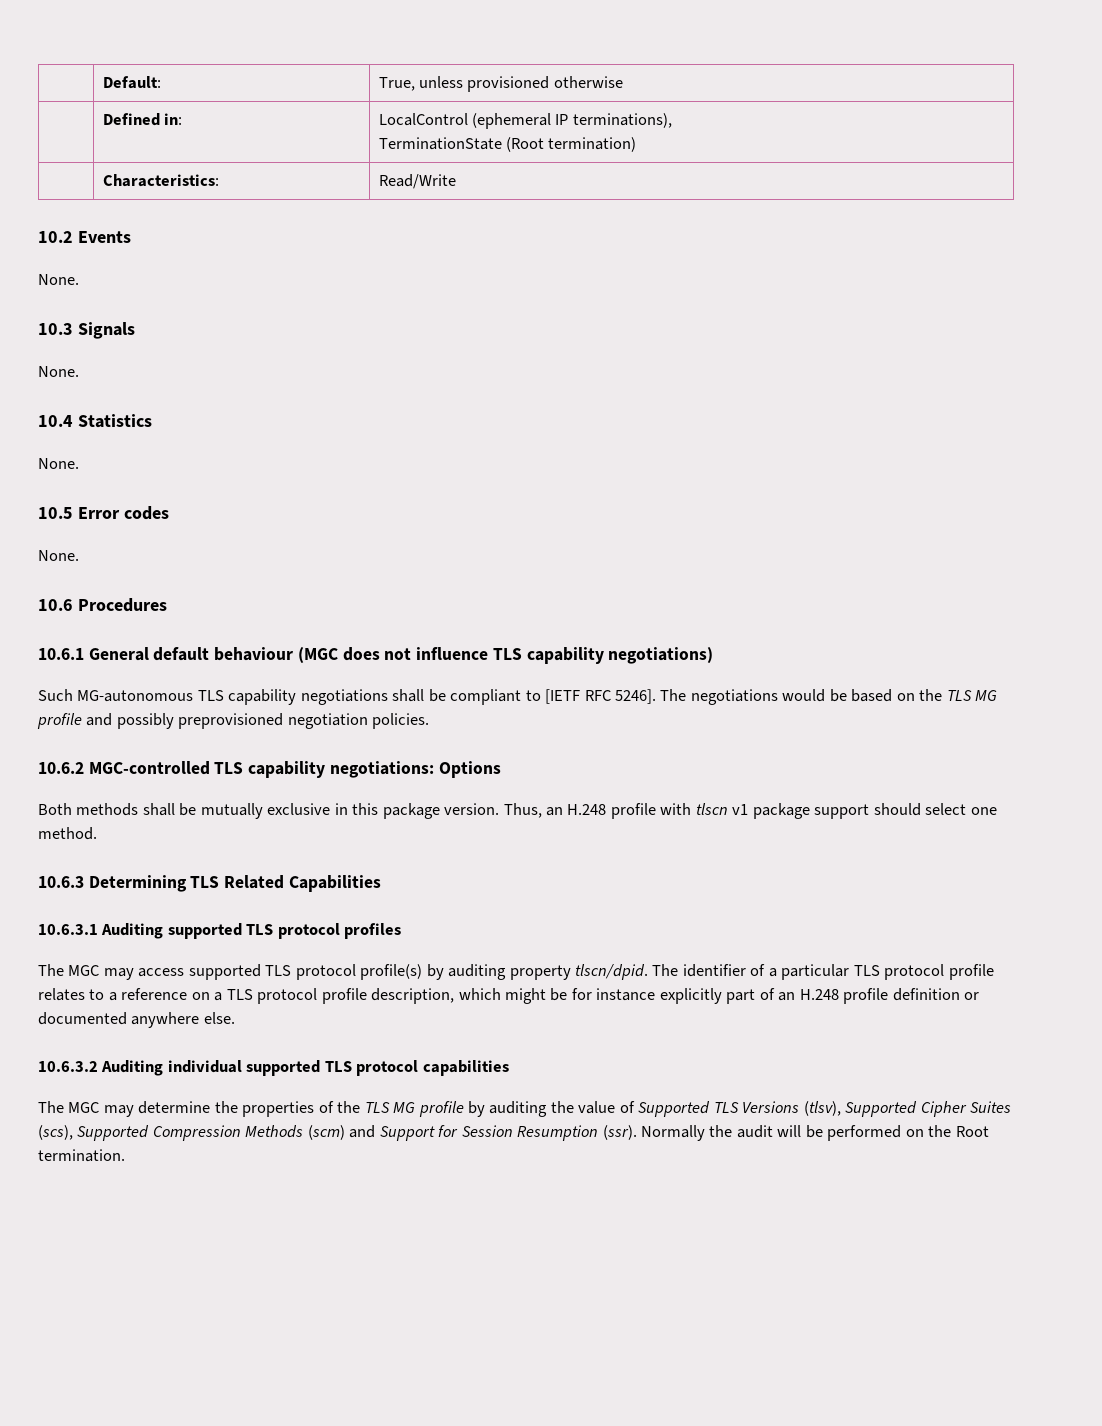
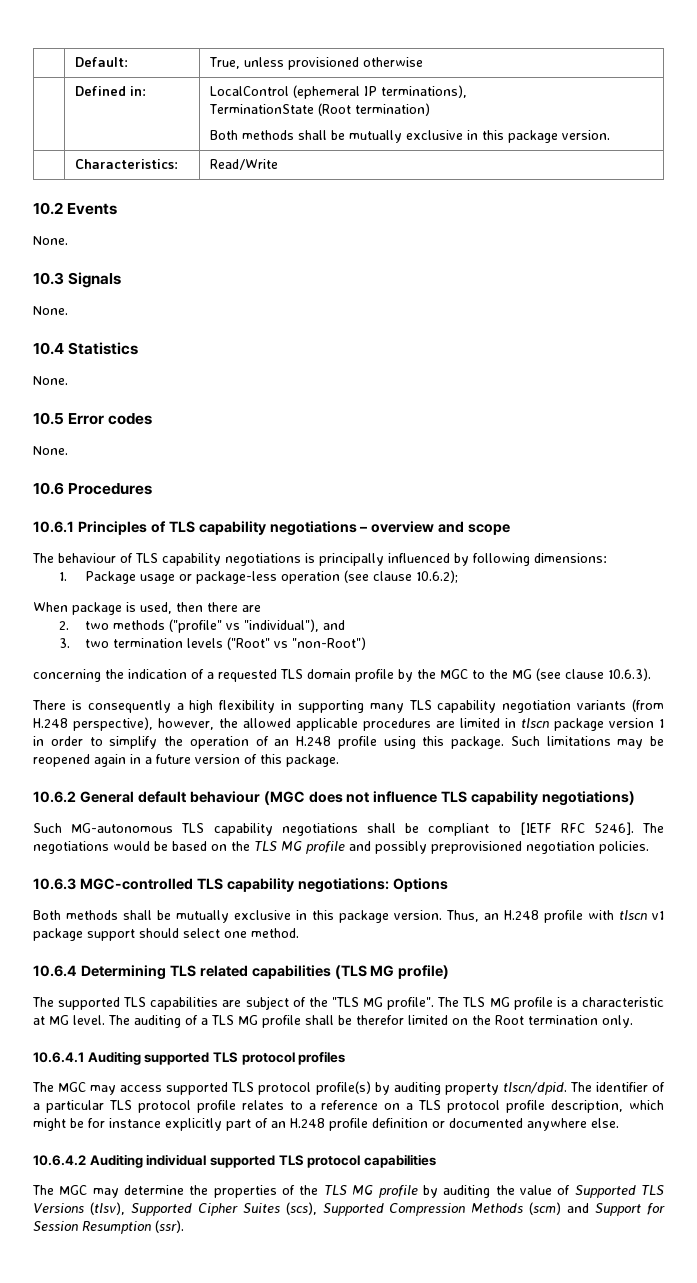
  | Defined in: | LocalControl (ephemeral IP terminations),
  TerminationState (Root termination)
+ Both methods shall be mutually exclusive in this package version.
- 10.6.1 General default behaviour (MGC does not influence TLS capability negotiations)
+ 10.6.1 Principles of TLS capability negotiations – overview and scope
+ The behaviour of TLS capability negotiations is principally influenced by following dimensions:
+ 1. Package usage or package-less operation (see clause 10.6.2);
+ When package is used, then there are
+ 2. two methods ("profile" vs "individual"), and
+ 3. two termination levels ("Root" vs "non-Root")
+ concerning the indication of a requested TLS domain profile by the MGC to the MG (see clause 10.6.3).
+ There is consequently a high flexibility in supporting many TLS capability negotiation variants (from H.248 perspective), however, the allowed applicable procedures are limited in tlscn package version 1 in order to simplify the operation of an H.248 profile using this package. Such limitations may be reopened again in a future version of this package.
+ 10.6.2 General default behaviour (MGC does not influence TLS capability negotiations)
- 10.6.2 MGC-controlled TLS capability negotiations: Options
+ 10.6.3 MGC-controlled TLS capability negotiations: Options
- 10.6.3 Determining TLS Related Capabilities
- 10.6.3.1 Auditing supported TLS protocol profiles
+ 10.6.4 Determining TLS related capabilities (TLS MG profile)
+ The supported TLS capabilities are subject of the "TLS MG profile". The TLS MG profile is a characteristic at MG level. The auditing of a TLS MG profile shall be therefor limited on the Root termination only.
+ 10.6.4.1 Auditing supported TLS protocol profiles
- 10.6.3.2 Auditing individual supported TLS protocol capabilities
+ 10.6.4.2 Auditing individual supported TLS protocol capabilities
- Normally the audit will be performed on the Root termination.

